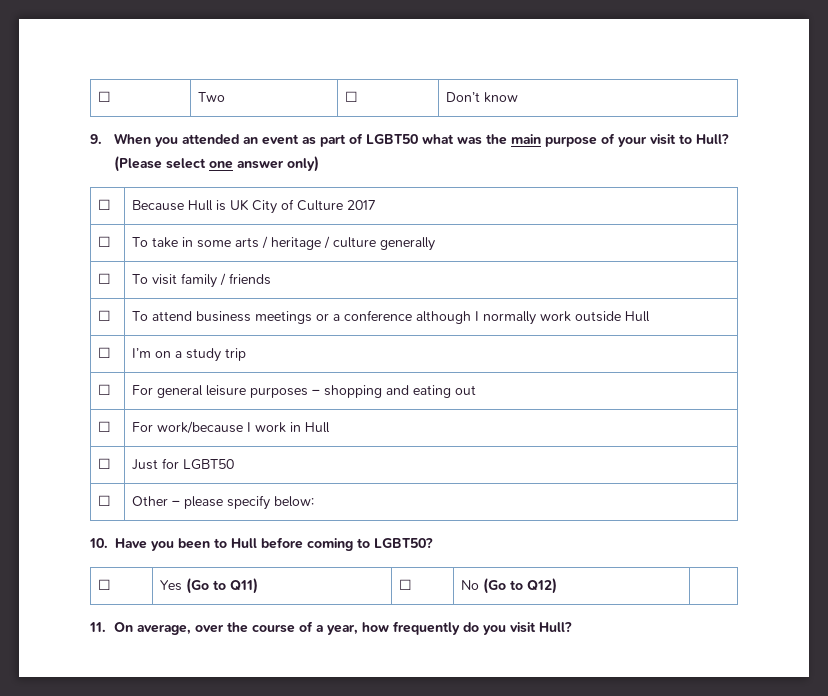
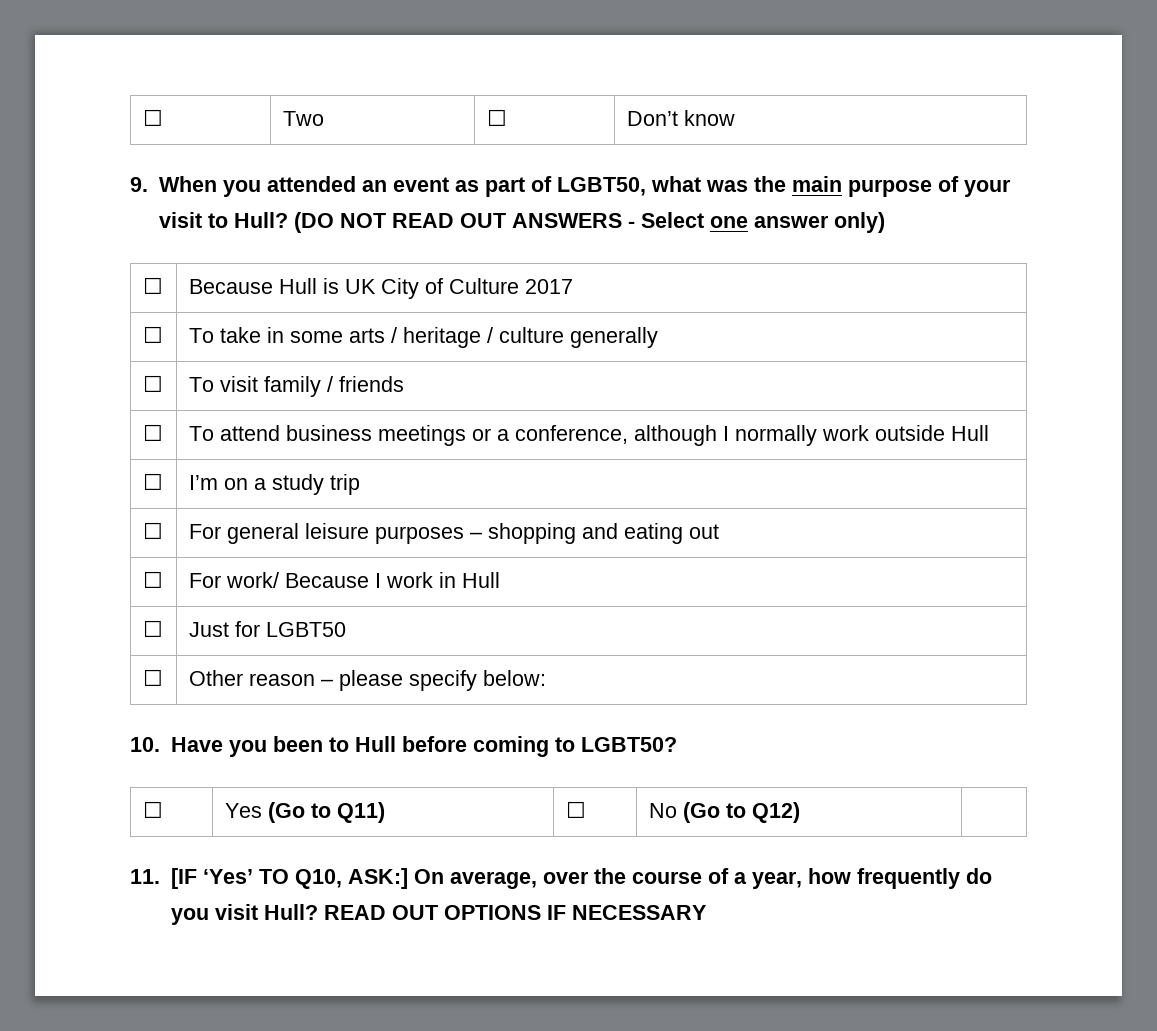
- 9. When you attended an event as part of LGBT50 what was the main purpose of your visit to Hull?
+ 9. When you attended an event as part of LGBT50, what was the main purpose of your visit to Hull?
- (Please select one answer only)
+ (DO NOT READ OUT ANSWERS - Select one answer only)
- ☐ | To attend business meetings or a conference although I normally work outside Hull
+ ☐ | To attend business meetings or a conference, although I normally work outside Hull
- ☐ | For work/because I work in Hull
+ ☐ | For work/ Because I work in Hull
- ☐ | Other – please specify below:
+ ☐ | Other reason – please specify below:
- 11. On average, over the course of a year, how frequently do you visit Hull?
+ 11. [IF ‘Yes’ TO Q10, ASK:] On average, over the course of a year, how frequently do you visit Hull?
+ READ OUT OPTIONS IF NECESSARY

